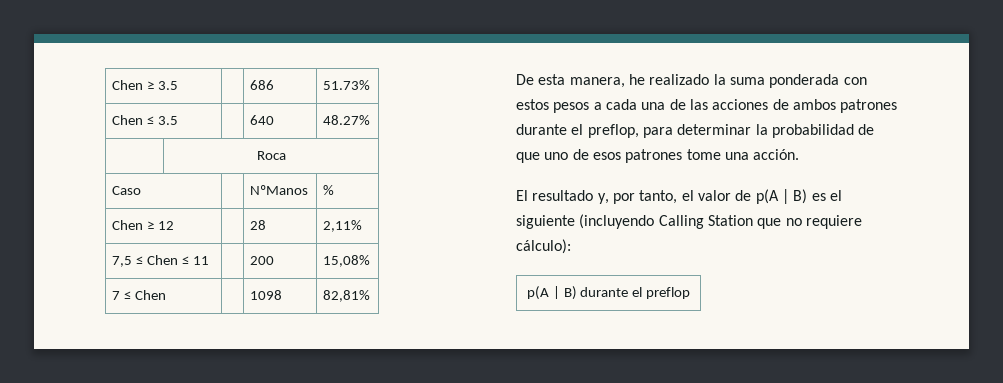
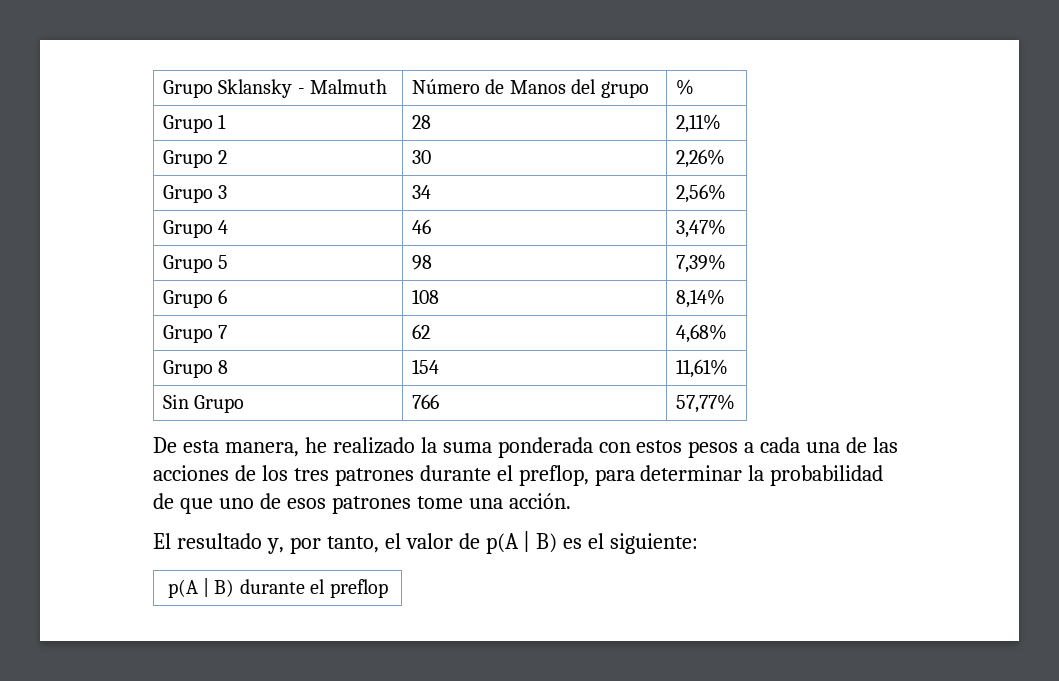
- Chen ≥ 3.5 | | 686 | 51.73%
- Chen ≤ 3.5 | | 640 | 48.27%
- | Roca
- Caso | | NºManos | %
- Chen ≥ 12 | | 28 | 2,11%
- 7,5 ≤ Chen ≤ 11 | | 200 | 15,08%
- 7 ≤ Chen | | 1098 | 82,81%
+ Grupo Sklansky - Malmuth | Número de Manos del grupo | %
+ Grupo 1 | 28 | 2,11%
+ Grupo 2 | 30 | 2,26%
+ Grupo 3 | 34 | 2,56%
+ Grupo 4 | 46 | 3,47%
+ Grupo 5 | 98 | 7,39%
+ Grupo 6 | 108 | 8,14%
+ Grupo 7 | 62 | 4,68%
+ Grupo 8 | 154 | 11,61%
+ Sin Grupo | 766 | 57,77%
- De esta manera, he realizado la suma ponderada con estos pesos a cada una de las acciones de ambos patrones durante el preflop, para determinar la probabilidad de que uno de esos patrones tome una acción.
+ De esta manera, he realizado la suma ponderada con estos pesos a cada una de las acciones de los tres patrones durante el preflop, para determinar la probabilidad de que uno de esos patrones tome una acción.
- El resultado y, por tanto, el valor de p(A | B) es el siguiente (incluyendo Calling Station que no requiere cálculo):
+ El resultado y, por tanto, el valor de p(A | B) es el siguiente:

